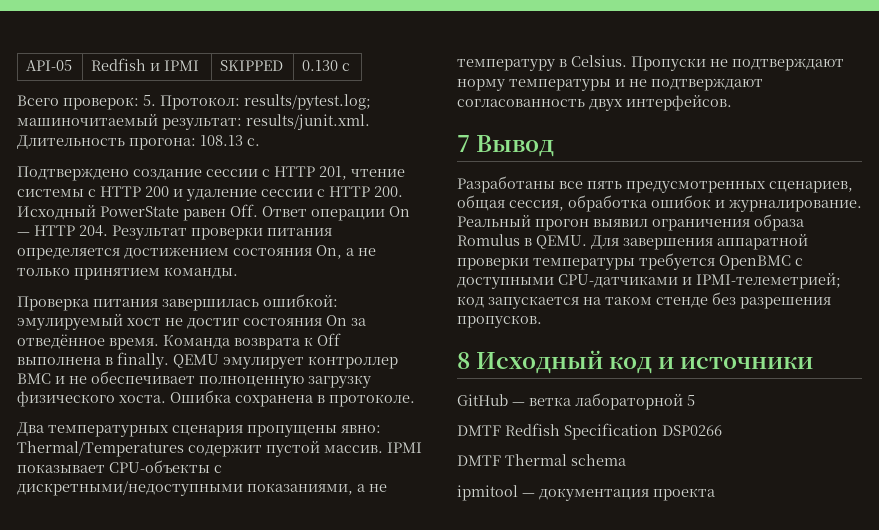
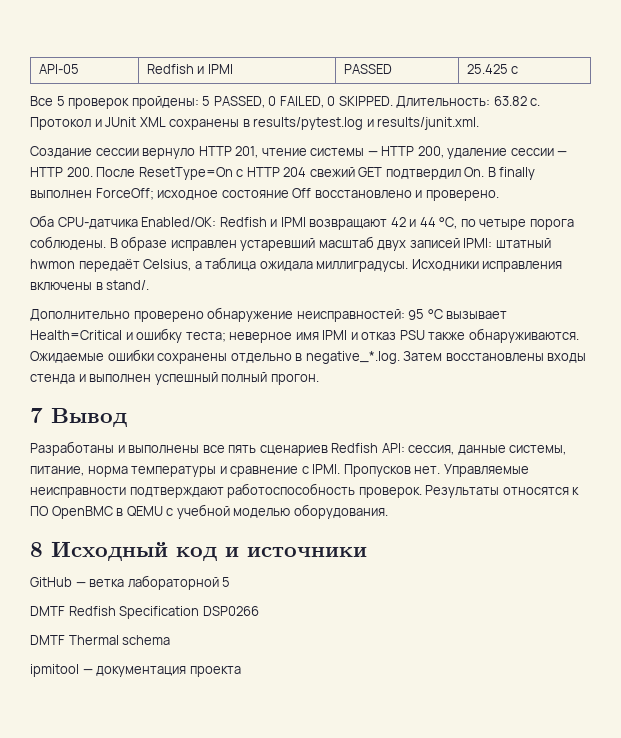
- API-05 | Redfish и IPMI | SKIPPED | 0.130 с
+ API-05 | Redfish и IPMI | PASSED | 25.425 с
- Всего проверок: 5. Протокол: results/pytest.log; машиночитаемый результат: results/junit.xml. Длительность прогона: 108.13 с.
- Подтверждено создание сессии с HTTP 201, чтение системы с HTTP 200 и удаление сессии с HTTP 200. Исходный PowerState равен Off. Ответ операции On — HTTP 204. Результат проверки питания определяется достижением состояния On, а не только принятием команды.
- Проверка питания завершилась ошибкой: эмулируемый хост не достиг состояния On за отведённое время. Команда возврата к Off выполнена в finally. QEMU эмулирует контроллер BMC и не обеспечивает полноценную загрузку физического хоста. Ошибка сохранена в протоколе.
- Два температурных сценария пропущены явно: Thermal/Temperatures содержит пустой массив. IPMI показывает CPU-объекты с дискретными/недоступными показаниями, а не температуру в Celsius. Пропуски не подтверждают норму температуры и не подтверждают согласованность двух интерфейсов.
+ Все 5 проверок пройдены: 5 PASSED, 0 FAILED, 0 SKIPPED. Длительность: 63.82 с. Протокол и JUnit XML сохранены в results/pytest.log и results/junit.xml.
+ Создание сессии вернуло HTTP 201, чтение системы — HTTP 200, удаление сессии — HTTP 200. После ResetType=On с HTTP 204 свежий GET подтвердил On. В finally выполнен ForceOff; исходное состояние Off восстановлено и проверено.
+ Оба CPU-датчика Enabled/OK: Redfish и IPMI возвращают 42 и 44 °C, по четыре порога соблюдены. В образе исправлен устаревший масштаб двух записей IPMI: штатный hwmon передаёт Celsius, а таблица ожидала миллиградусы. Исходники исправления включены в stand/.
+ Дополнительно проверено обнаружение неисправностей: 95 °C вызывает Health=Critical и ошибку теста; неверное имя IPMI и отказ PSU также обнаруживаются. Ожидаемые ошибки сохранены отдельно в negative_*.log. Затем восстановлены входы стенда и выполнен успешный полный прогон.
  7 Вывод
- Разработаны все пять предусмотренных сценариев, общая сессия, обработка ошибок и журналирование. Реальный прогон выявил ограничения образа Romulus в QEMU. Для завершения аппаратной проверки температуры требуется OpenBMC с доступными CPU-датчиками и IPMI-телеметрией; код запускается на таком стенде без разрешения пропусков.
+ Разработаны и выполнены все пять сценариев Redfish API: сессия, данные системы, питание, норма температуры и сравнение с IPMI. Пропусков нет. Управляемые неисправности подтверждают работоспособность проверок. Результаты относятся к ПО OpenBMC в QEMU с учебной моделью оборудования.

